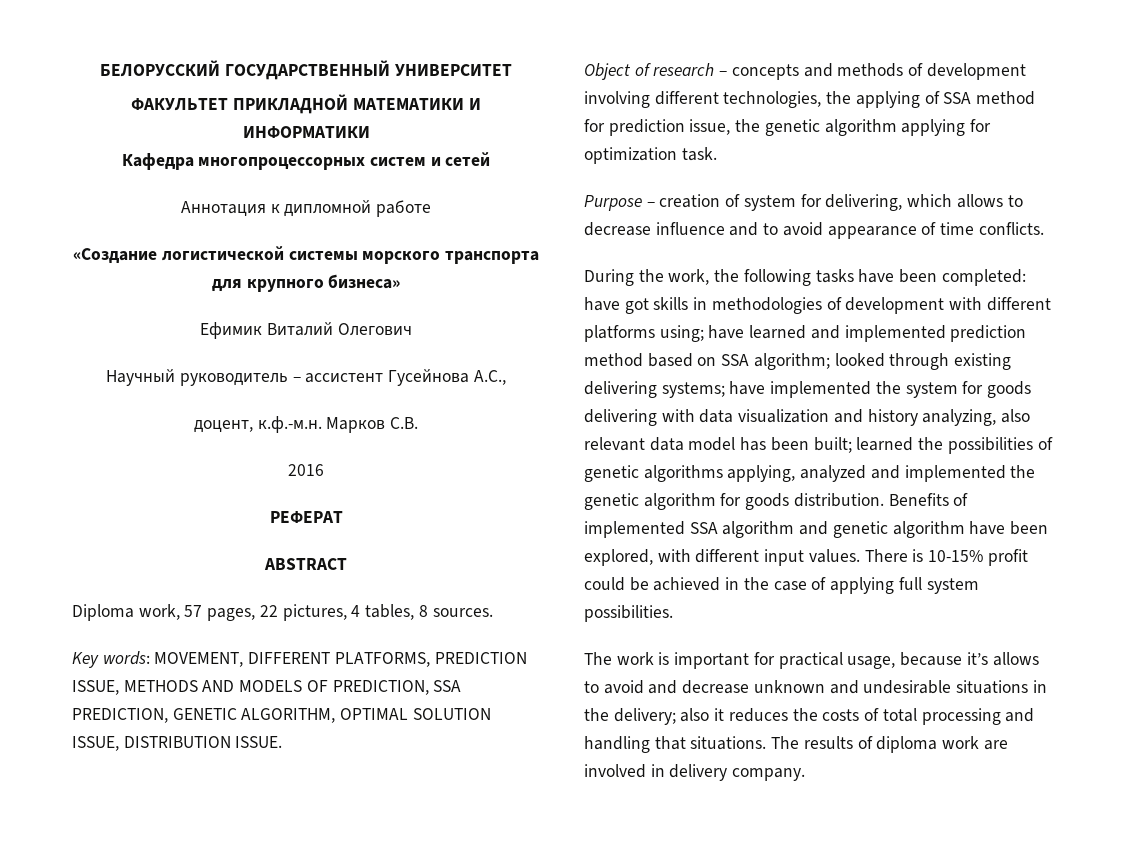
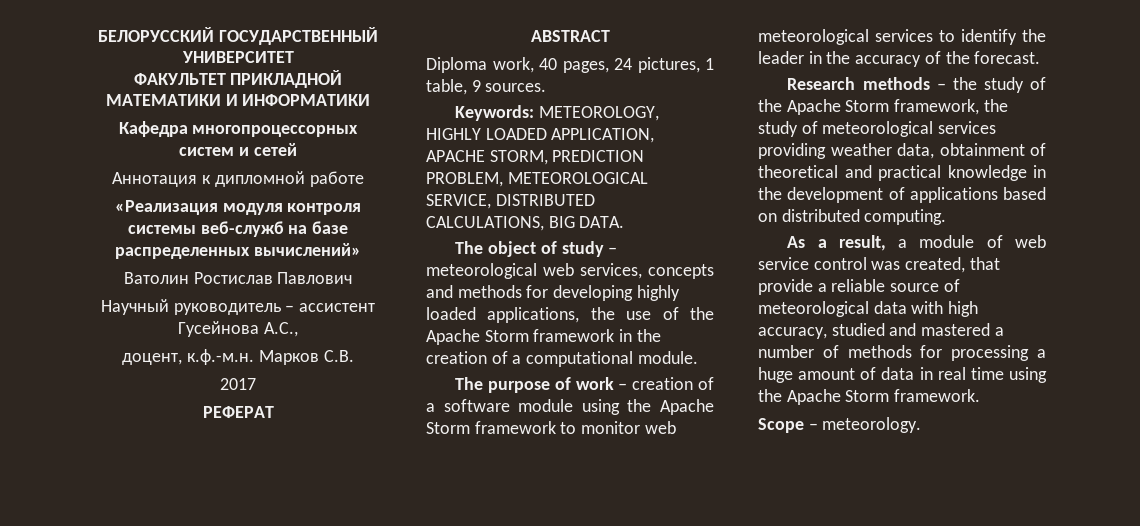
- «Создание логистической системы морского транспорта для крупного бизнеса»
- Ефимик Виталий Олегович
+ «Реализация модуля контроля системы веб-служб на базе распределенных вычислений»
+ Ватолин Ростислав Павлович
- 2016
+ 2017
- Diploma work, 57 pages, 22 pictures, 4 tables, 8 sources.
- Key words: MOVEMENT, DIFFERENT PLATFORMS, PREDICTION ISSUE, METHODS AND MODELS OF PREDICTION, SSA PREDICTION, GENETIC ALGORITHM, OPTIMAL SOLUTION ISSUE, DISTRIBUTION ISSUE.
- Object of research – concepts and methods of development involving different technologies, the applying of SSA method for prediction issue, the genetic algorithm applying for optimization task.
- Purpose – creation of system for delivering, which allows to decrease influence and to avoid appearance of time conflicts.
- During the work, the following tasks have been completed: have got skills in methodologies of development with different platforms using; have learned and implemented prediction method based on SSA algorithm; looked through existing delivering systems; have implemented the system for goods delivering with data visualization and history analyzing, also relevant data model has been built; learned the possibilities of genetic algorithms applying, analyzed and implemented the genetic algorithm for goods distribution. Benefits of implemented SSA algorithm and genetic algorithm have been explored, with different input values. There is 10-15% profit could be achieved in the case of applying full system possibilities.
- The work is important for practical usage, because it’s allows to avoid and decrease unknown and undesirable situations in the delivery; also it reduces the costs of total processing and handling that situations. The results of diploma work are involved in delivery company.
+ Diploma work, 40 pages, 24 pictures, 1 table, 9 sources.
+ Keywords: METEOROLOGY, HIGHLY LOADED APPLICATION, APACHE STORM, PREDICTION PROBLEM, METEOROLOGICAL SERVICE, DISTRIBUTED CALCULATIONS, BIG DATA.
+ The object of study – meteorological web services, concepts and methods for developing highly loaded applications, the use of the Apache Storm framework in the creation of a computational module.
+ The purpose of work – creation of a software module using the Apache Storm framework to monitor web meteorological services to identify the leader in the accuracy of the forecast.
+ Research methods – the study of the Apache Storm framework, the study of meteorological services providing weather data, obtainment of theoretical and practical knowledge in the development of applications based on distributed computing.
+ As a result, a module of web service control was created, that provide a reliable source of meteorological data with high accuracy, studied and mastered a number of methods for processing a huge amount of data in real time using the Apache Storm framework.
+ Scope – meteorology.

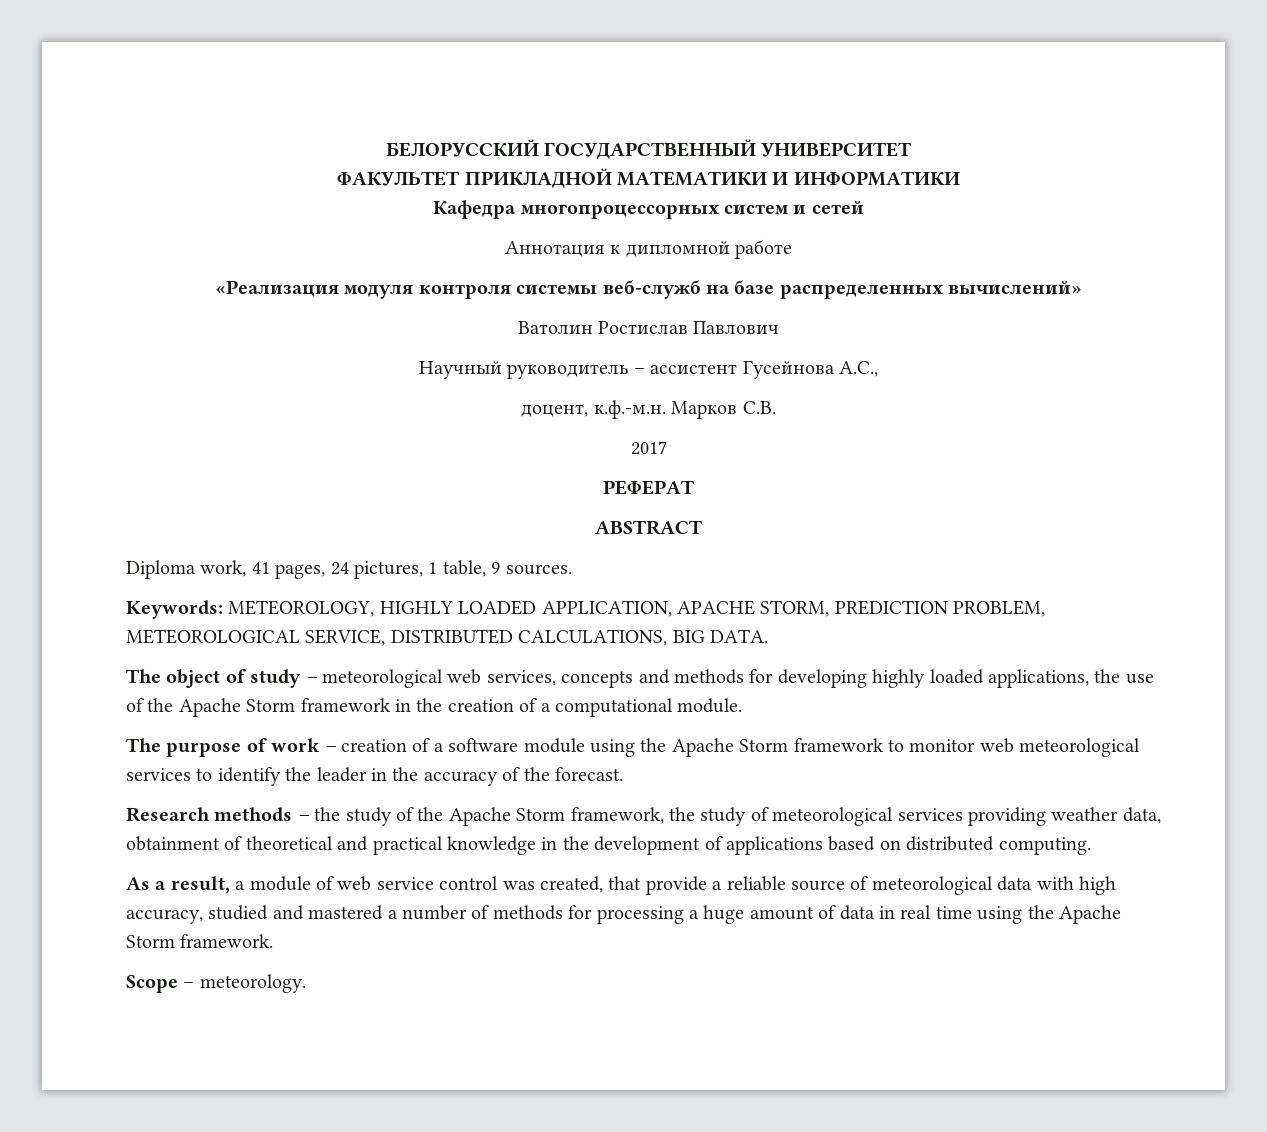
- Diploma work, 40 pages, 24 pictures, 1 table, 9 sources.
+ Diploma work, 41 pages, 24 pictures, 1 table, 9 sources.

